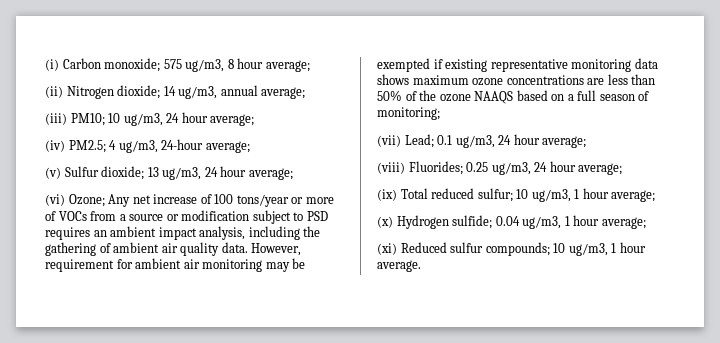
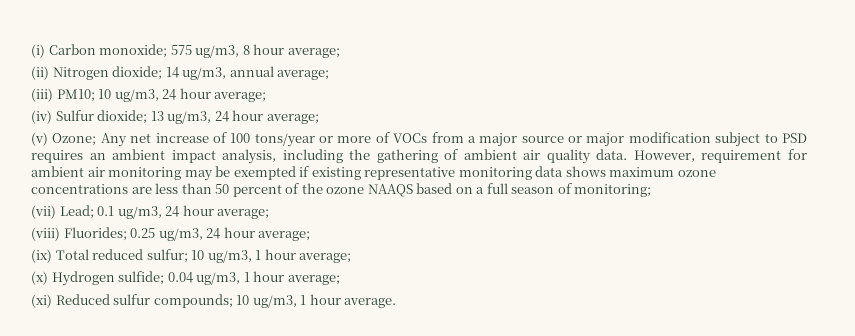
- (iv) PM2.5; 4 ug/m3, 24-hour average;
- (v) Sulfur dioxide; 13 ug/m3, 24 hour average;
+ (iv) Sulfur dioxide; 13 ug/m3, 24 hour average;
- (vi) Ozone; Any net increase of 100 tons/year or more of VOCs from a source or modification subject to PSD requires an ambient impact analysis, including the gathering of ambient air quality data.
+ (v) Ozone; Any net increase of 100 tons/year or more of VOCs from a major source or major modification subject to PSD requires an ambient impact analysis, including the gathering of ambient air quality data.
- However, requirement for ambient air monitoring may be exempted if existing representative monitoring data shows maximum ozone concentrations are less than 50% of the ozone NAAQS based on a full season of monitoring;
+ However, requirement for ambient air monitoring may be exempted if existing representative monitoring data shows maximum ozone concentrations are less than 50 percent of the ozone NAAQS based on a full season of monitoring;

